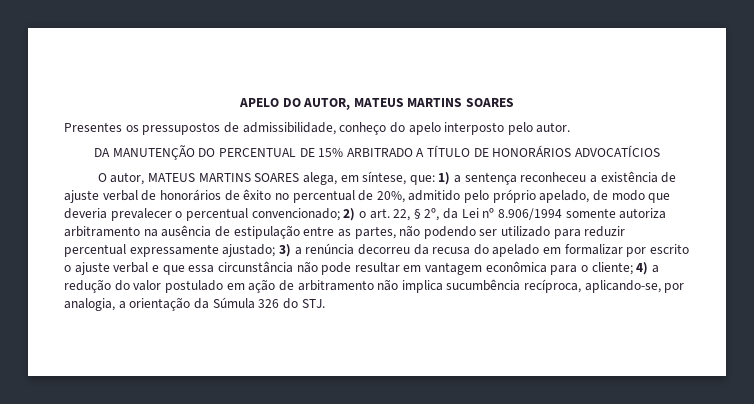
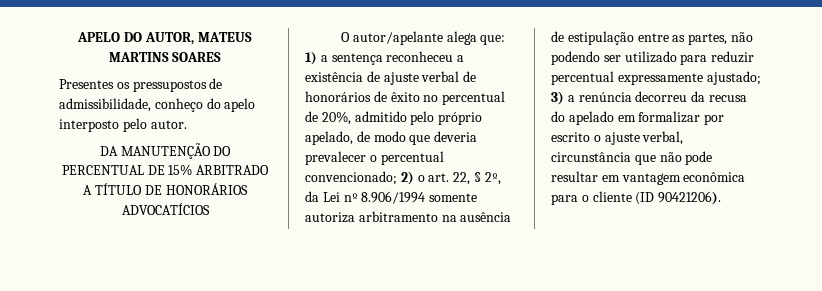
- O autor, MATEUS MARTINS SOARES alega, em síntese, que:
+ O autor/apelante alega que:
- 3) a renúncia decorreu da recusa do apelado em formalizar por escrito o ajuste verbal e que essa circunstância não pode resultar em vantagem econômica para o cliente; 4) a redução do valor postulado em ação de arbitramento não implica sucumbência recíproca, aplicando-se, por analogia, a orientação da Súmula 326 do STJ.
+ 3) a renúncia decorreu da recusa do apelado em formalizar por escrito o ajuste verbal, circunstância que não pode resultar em vantagem econômica para o cliente (ID 90421206).

